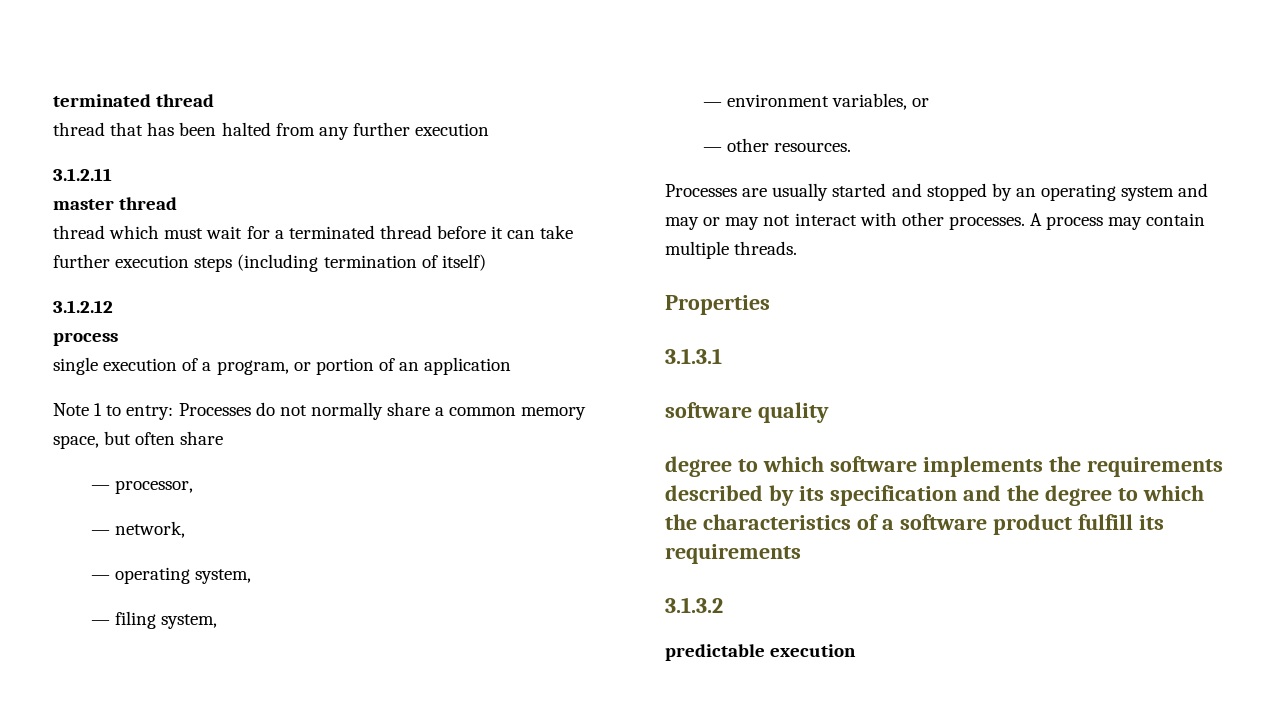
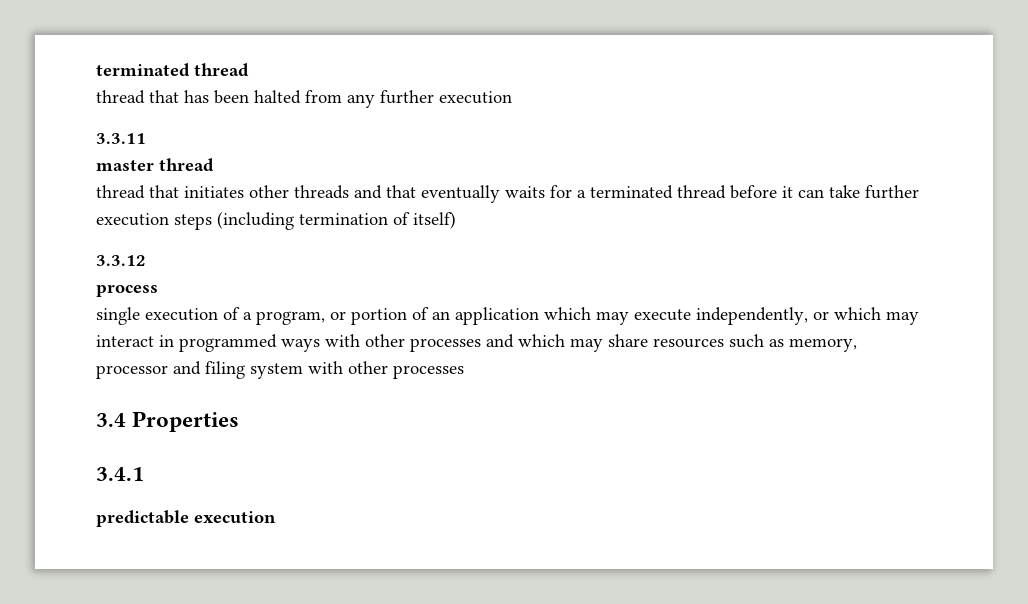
- 3.1.2.11
+ 3.3.11
- thread which must wait for a terminated thread before it can take further execution steps (including termination of itself)
+ thread that initiates other threads and that eventually waits for a terminated thread before it can take further execution steps (including termination of itself)
- 3.1.2.12
+ 3.3.12
- single execution of a program, or portion of an application
- Note 1 to entry: Processes do not normally share a common memory space, but often share
- — processor,
- — network,
- — operating system,
- — filing system,
- — environment variables, or
- — other resources.
- Processes are usually started and stopped by an operating system and may or may not interact with other processes. A process may contain multiple threads.
- Properties
- 3.1.3.1
- software quality
- degree to which software implements the requirements described by its specification and the degree to which the characteristics of a software product fulfill its requirements
- 3.1.3.2
+ single execution of a program, or portion of an application which may execute independently, or which may interact in programmed ways with other processes and which may share resources such as memory, processor and filing system with other processes
+ 3.4 Properties
+ 3.4.1

